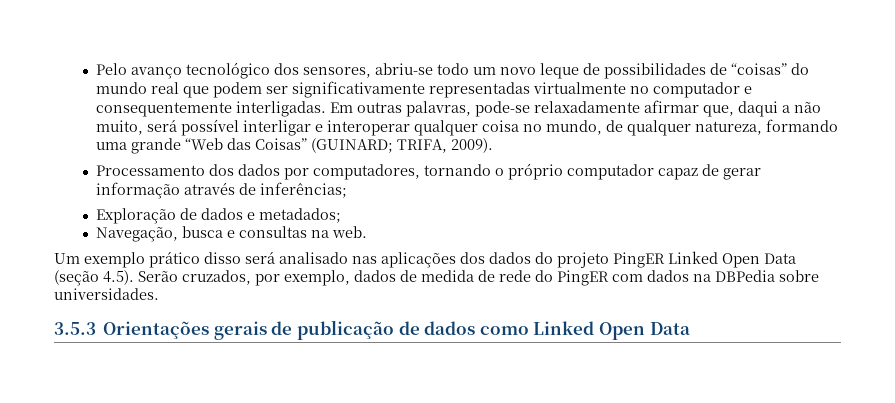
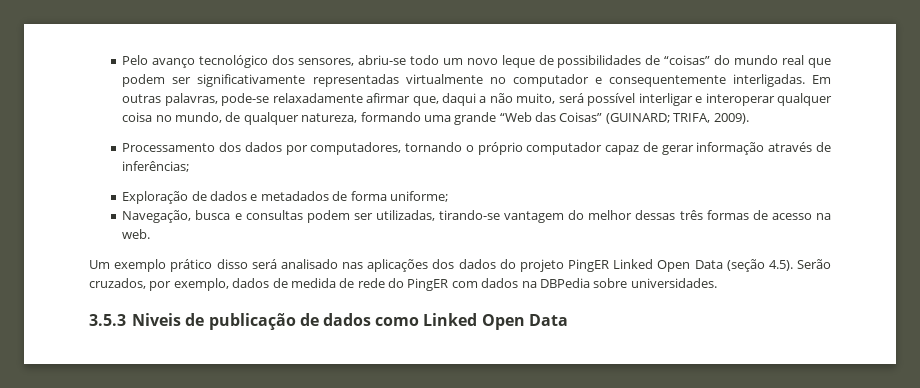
- Exploração de dados e metadados;
+ Exploração de dados e metadados de forma uniforme;
- Navegação, busca e consultas na web.
+ Navegação, busca e consultas podem ser utilizadas, tirando-se vantagem do melhor dessas três formas de acesso na web.
- 3.5.3 Orientações gerais de publicação de dados como Linked Open Data
+ 3.5.3 Niveis de publicação de dados como Linked Open Data

